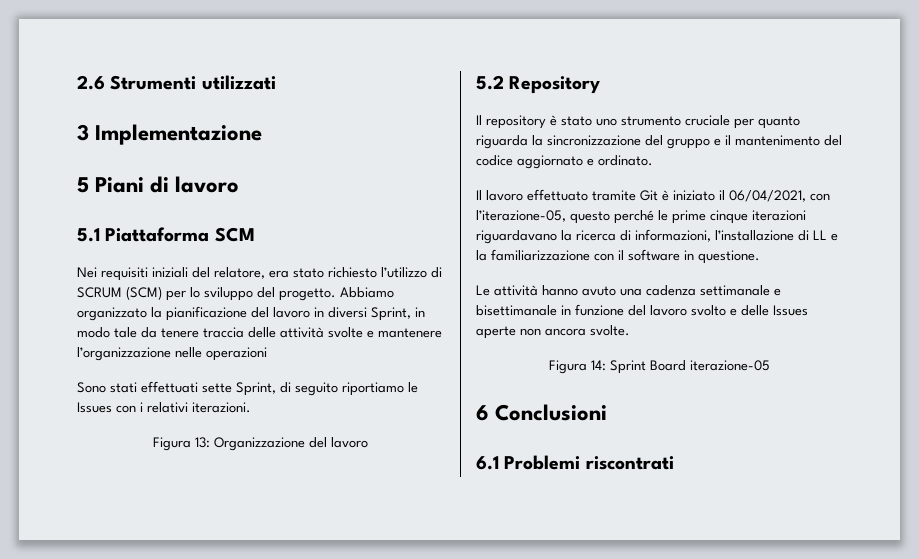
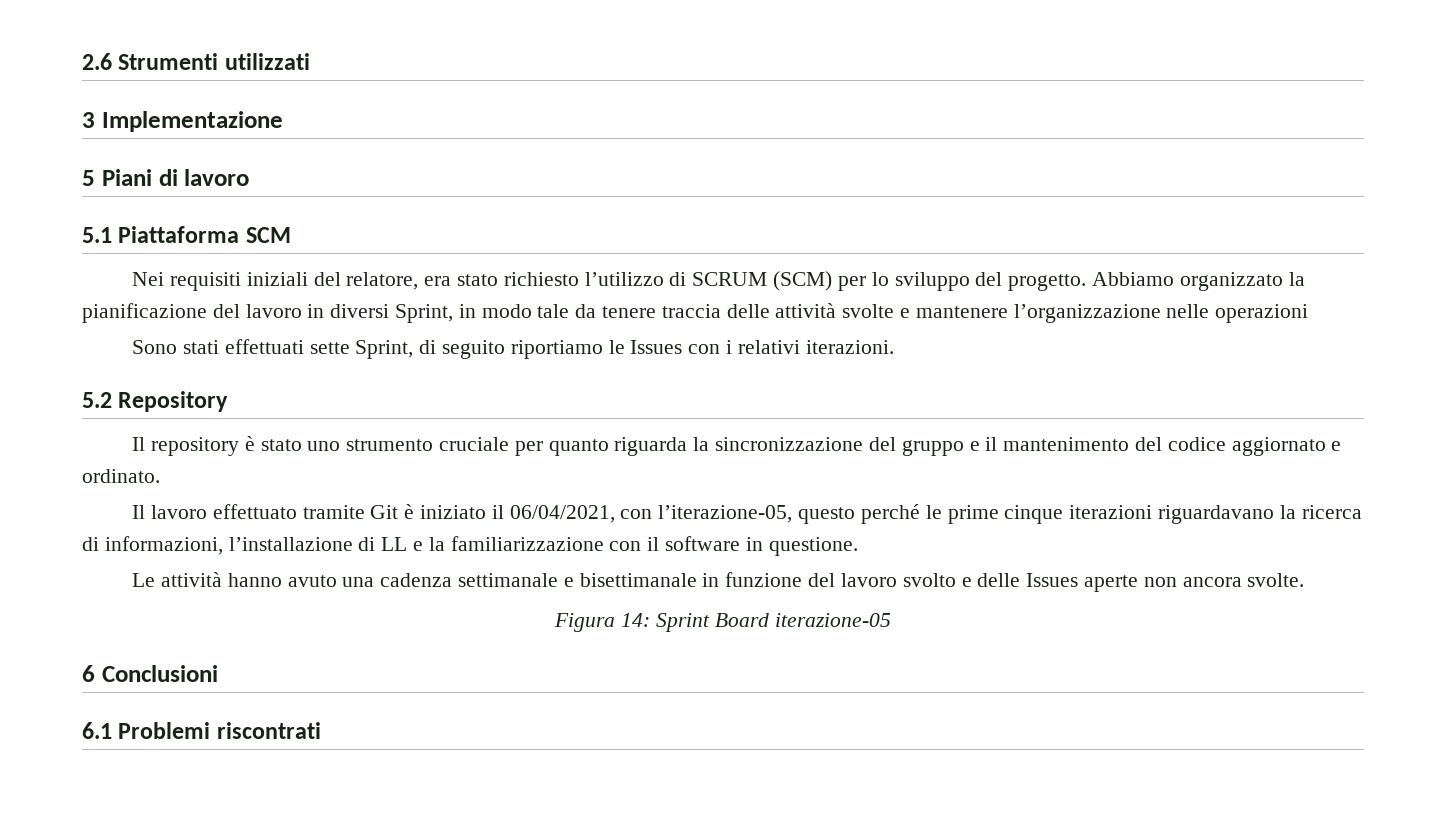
- Figura 13: Organizzazione del lavoro

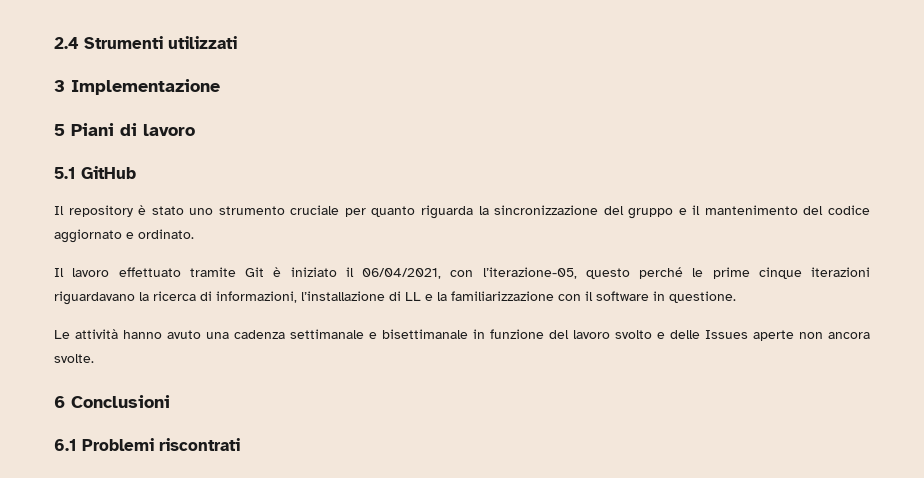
- 2.6 Strumenti utilizzati
+ 2.4 Strumenti utilizzati
- 5.1 Piattaforma SCM
- Nei requisiti iniziali del relatore, era stato richiesto l’utilizzo di SCRUM (SCM) per lo sviluppo del progetto. Abbiamo organizzato la pianificazione del lavoro in diversi Sprint, in modo tale da tenere traccia delle attività svolte e mantenere l’organizzazione nelle operazioni
- Sono stati effettuati sette Sprint, di seguito riportiamo le Issues con i relativi iterazioni.
- 5.2 Repository
+ 5.1 GitHub
- Figura 14: Sprint Board iterazione-05

